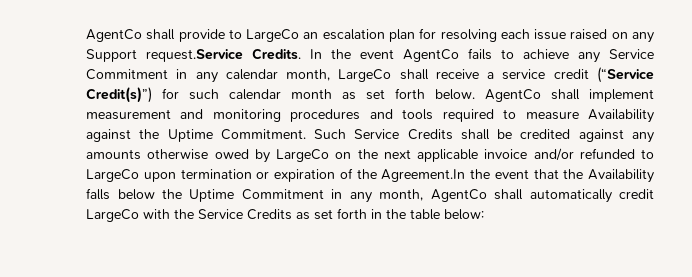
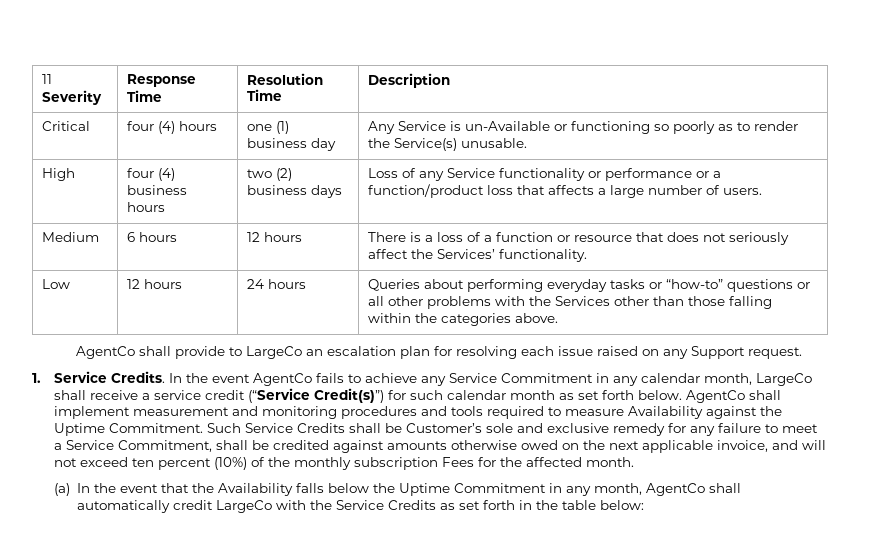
+ 11 Severity | Response Time | Resolution Time | Description
+ Critical | four (4) hours | one (1) business day | Any Service is un-Available or functioning so poorly as to render the Service(s) unusable.
+ High | four (4) business hours | two (2) business days | Loss of any Service functionality or performance or a function/product loss that affects a large number of users.
+ Medium | 6 hours | 12 hours | There is a loss of a function or resource that does not seriously affect the Services’ functionality.
+ Low | 12 hours | 24 hours | Queries about performing everyday tasks or “how-to” questions or all other problems with the Services other than those falling within the categories above.
- AgentCo shall provide to LargeCo an escalation plan for resolving each issue raised on any Support request.Service Credits.
+ AgentCo shall provide to LargeCo an escalation plan for resolving each issue raised on any Support request.
+ 1. Service Credits.
- Such Service Credits shall be credited against any amounts otherwise owed by LargeCo on the next applicable invoice and/or refunded to LargeCo upon termination or expiration of the Agreement.In the event that the Availability falls below the Uptime Commitment in any month, AgentCo shall automatically credit LargeCo with the Service Credits as set forth in the table below:
+ Such Service Credits shall be Customer’s sole and exclusive remedy for any failure to meet a Service Commitment, shall be credited against amounts otherwise owed on the next applicable invoice, and will not exceed ten percent (10%) of the monthly subscription Fees for the affected month.
+ (a) In the event that the Availability falls below the Uptime Commitment in any month, AgentCo shall automatically credit LargeCo with the Service Credits as set forth in the table below:

